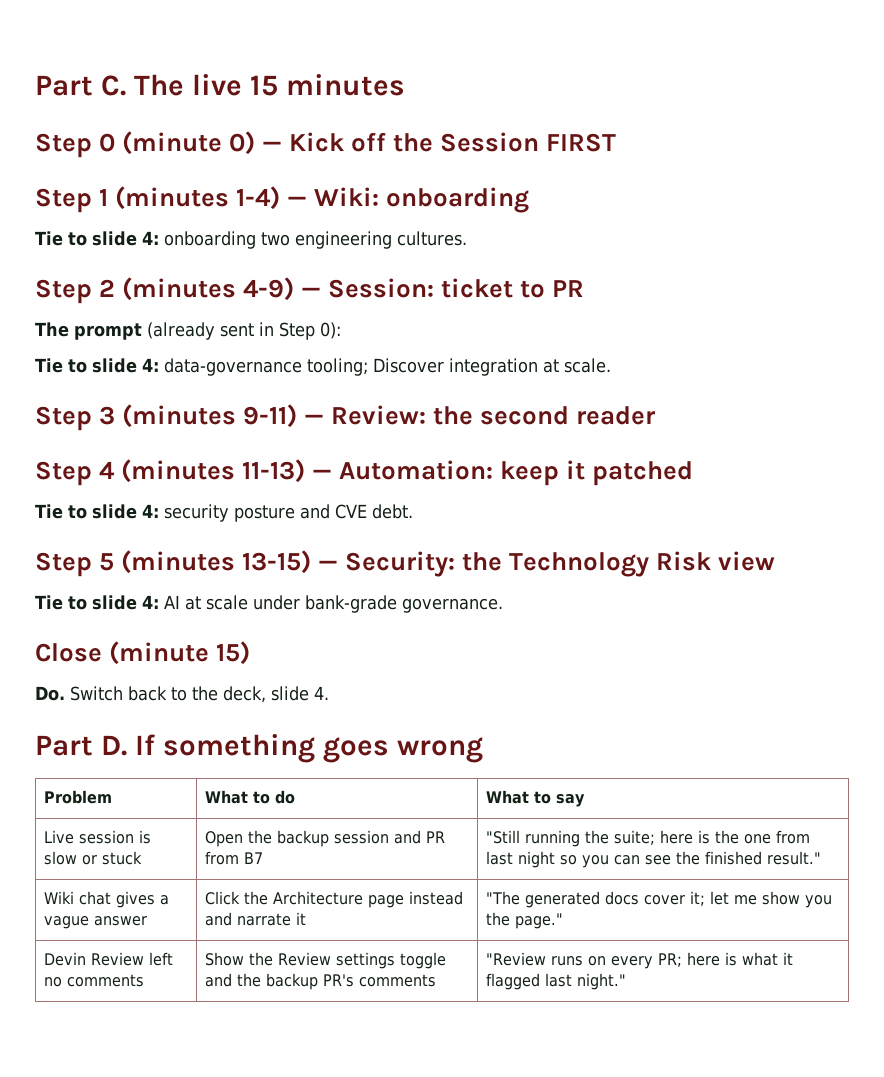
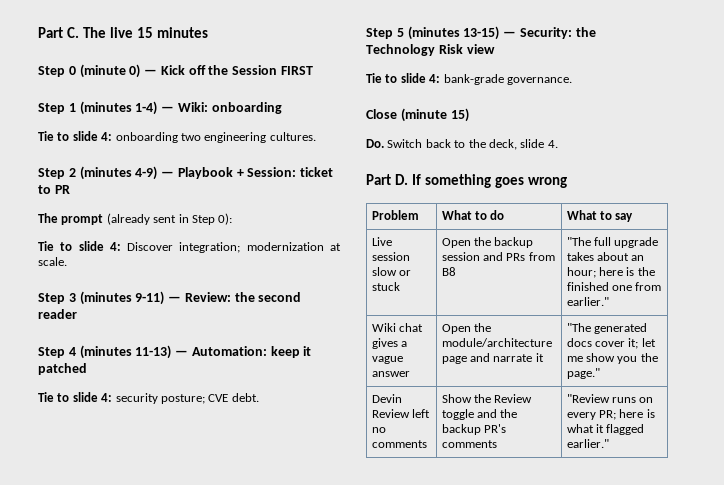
- Step 2 (minutes 4-9) — Session: ticket to PR
+ Step 2 (minutes 4-9) — Playbook + Session: ticket to PR
- Tie to slide 4: data-governance tooling; Discover integration at scale.
+ Tie to slide 4: Discover integration; modernization at scale.
- Tie to slide 4: security posture and CVE debt.
+ Tie to slide 4: security posture; CVE debt.
- Tie to slide 4: AI at scale under bank-grade governance.
+ Tie to slide 4: bank-grade governance.
- Live session is slow or stuck | Open the backup session and PR from B7 | "Still running the suite; here is the one from last night so you can see the finished result."
+ Live session slow or stuck | Open the backup session and PRs from B8 | "The full upgrade takes about an hour; here is the finished one from earlier."
- Wiki chat gives a vague answer | Click the Architecture page instead and narrate it | "The generated docs cover it; let me show you the page."
+ Wiki chat gives a vague answer | Open the module/architecture page and narrate it | "The generated docs cover it; let me show you the page."
- Devin Review left no comments | Show the Review settings toggle and the backup PR's comments | "Review runs on every PR; here is what it flagged last night."
+ Devin Review left no comments | Show the Review toggle and the backup PR's comments | "Review runs on every PR; here is what it flagged earlier."

